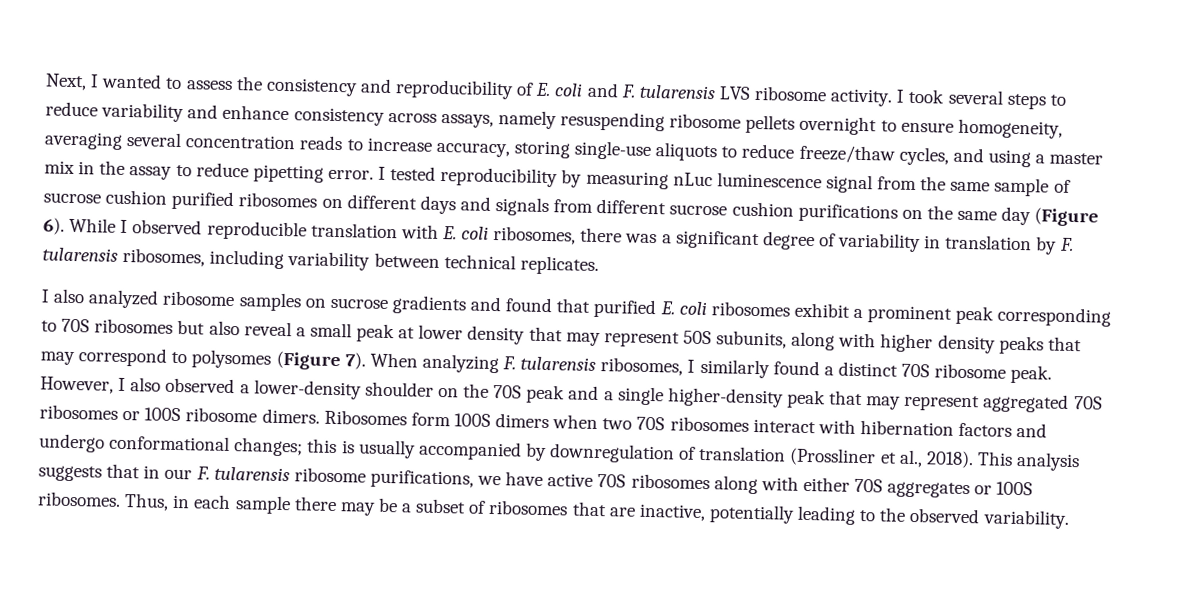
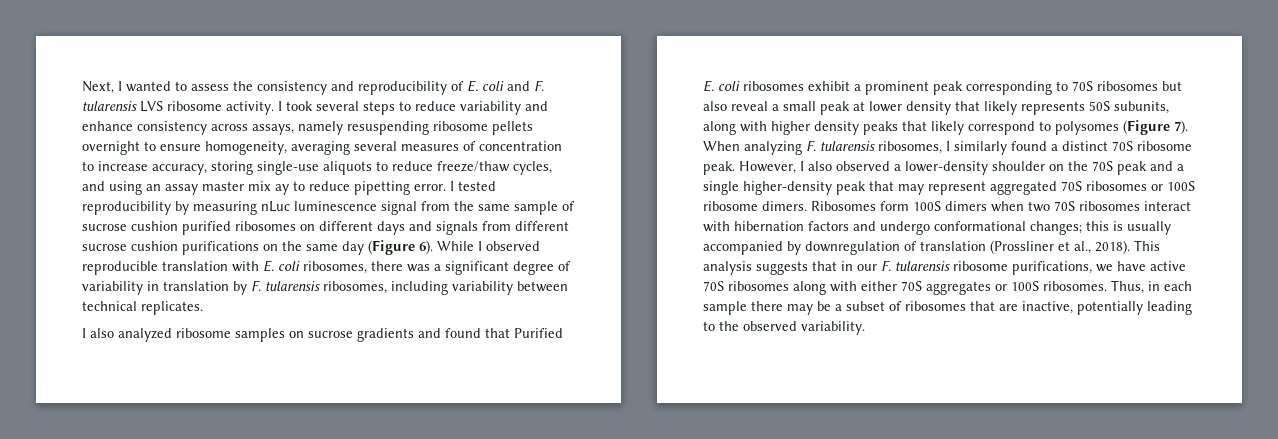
- I took several steps to reduce variability and enhance consistency across assays, namely resuspending ribosome pellets overnight to ensure homogeneity, averaging several concentration reads to increase accuracy, storing single-use aliquots to reduce freeze/thaw cycles, and using a master mix in the assay to reduce pipetting error.
+ I took several steps to reduce variability and enhance consistency across assays, namely resuspending ribosome pellets overnight to ensure homogeneity, averaging several measures of concentration to increase accuracy, storing single-use aliquots to reduce freeze/thaw cycles, and using an assay master mix ay to reduce pipetting error.
- I also analyzed ribosome samples on sucrose gradients and found that purified E. coli ribosomes exhibit a prominent peak corresponding to 70S ribosomes but also reveal a small peak at lower density that may represent 50S subunits, along with higher density peaks that may correspond to polysomes (Figure 7).
+ I also analyzed ribosome samples on sucrose gradients and found that Purified E. coli ribosomes exhibit a prominent peak corresponding to 70S ribosomes but also reveal a small peak at lower density that likely represents 50S subunits, along with higher density peaks that likely correspond to polysomes (Figure 7).

